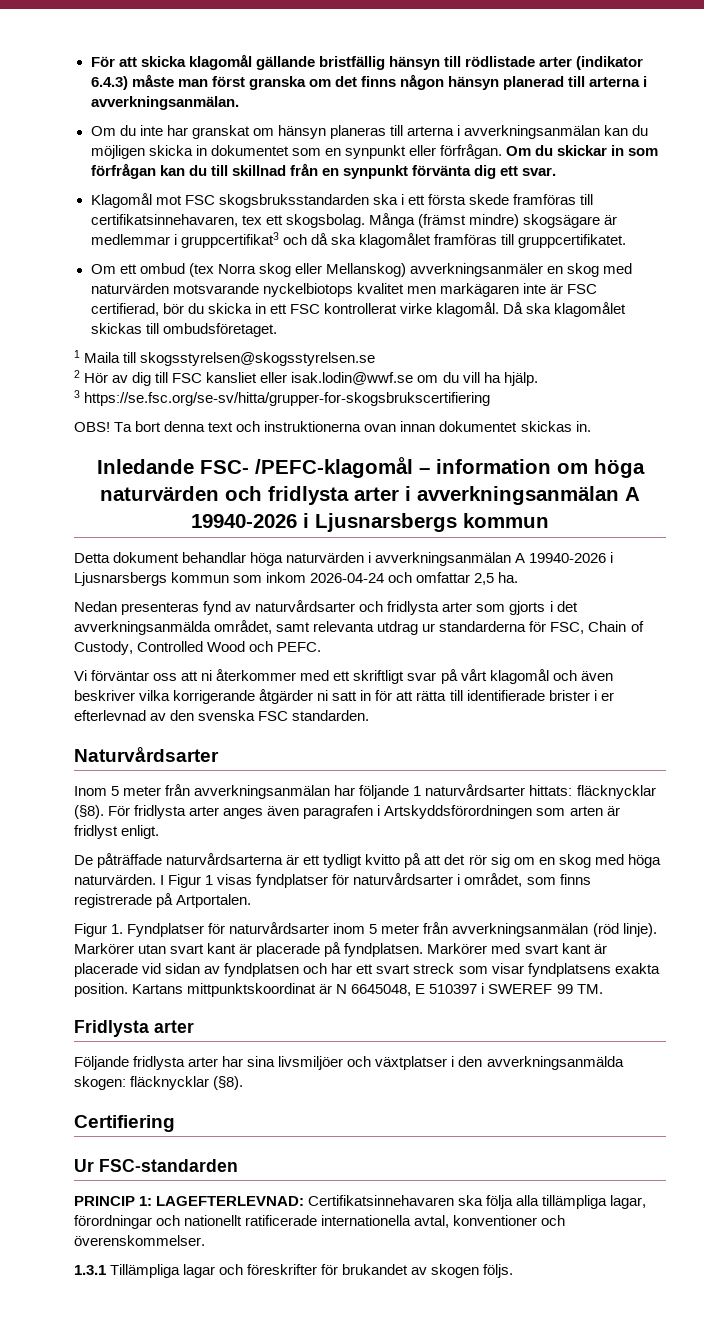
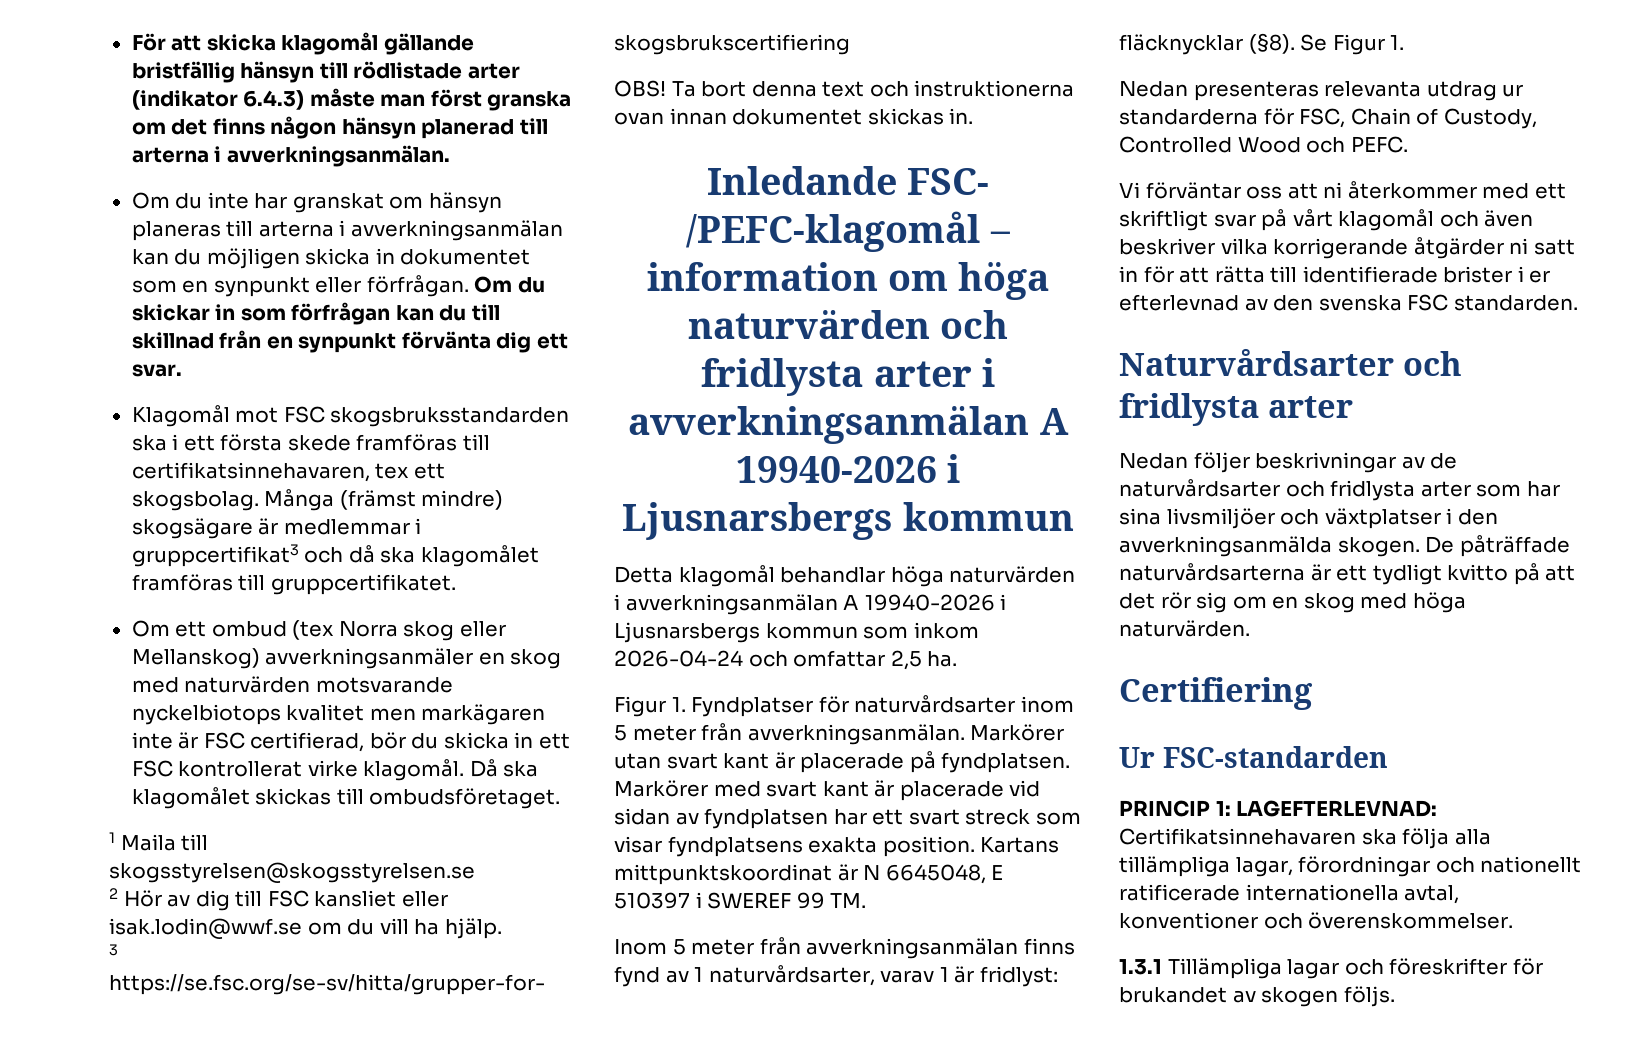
- Detta dokument behandlar höga naturvärden i avverkningsanmälan A 19940-2026 i Ljusnarsbergs kommun som inkom 2026-04-24 och omfattar 2,5 ha.
+ Detta klagomål behandlar höga naturvärden i avverkningsanmälan A 19940-2026 i Ljusnarsbergs kommun som inkom 2026-04-24 och omfattar 2,5 ha.
- Nedan presenteras fynd av naturvårdsarter och fridlysta arter som gjorts i det avverkningsanmälda området, samt relevanta utdrag ur standarderna för FSC, Chain of Custody, Controlled Wood och PEFC.
+ Figur 1. Fyndplatser för naturvårdsarter inom 5 meter från avverkningsanmälan. Markörer utan svart kant är placerade på fyndplatsen. Markörer med svart kant är placerade vid sidan av fyndplatsen har ett svart streck som visar fyndplatsens exakta position. Kartans mittpunktskoordinat är N 6645048, E 510397 i SWEREF 99 TM.
+ Inom 5 meter från avverkningsanmälan finns fynd av 1 naturvårdsarter, varav 1 är fridlyst: fläcknycklar (§8). Se Figur 1.
+ Nedan presenteras relevanta utdrag ur standarderna för FSC, Chain of Custody, Controlled Wood och PEFC.
- Naturvårdsarter
- Inom 5 meter från avverkningsanmälan har följande 1 naturvårdsarter hittats: fläcknycklar (§8). För fridlysta arter anges även paragrafen i Artskyddsförordningen som arten är fridlyst enligt.
- De påträffade naturvårdsarterna är ett tydligt kvitto på att det rör sig om en skog med höga naturvärden. I Figur 1 visas fyndplatser för naturvårdsarter i området, som finns registrerade på Artportalen.
- Figur 1. Fyndplatser för naturvårdsarter inom 5 meter från avverkningsanmälan (röd linje). Markörer utan svart kant är placerade på fyndplatsen. Markörer med svart kant är placerade vid sidan av fyndplatsen och har ett svart streck som visar fyndplatsens exakta position. Kartans mittpunktskoordinat är N 6645048, E 510397 i SWEREF 99 TM.
- Fridlysta arter
- Följande fridlysta arter har sina livsmiljöer och växtplatser i den avverkningsanmälda skogen: fläcknycklar (§8).
+ Naturvårdsarter och fridlysta arter
+ Nedan följer beskrivningar av de naturvårdsarter och fridlysta arter som har sina livsmiljöer och växtplatser i den avverkningsanmälda skogen. De påträffade naturvårdsarterna är ett tydligt kvitto på att det rör sig om en skog med höga naturvärden.

